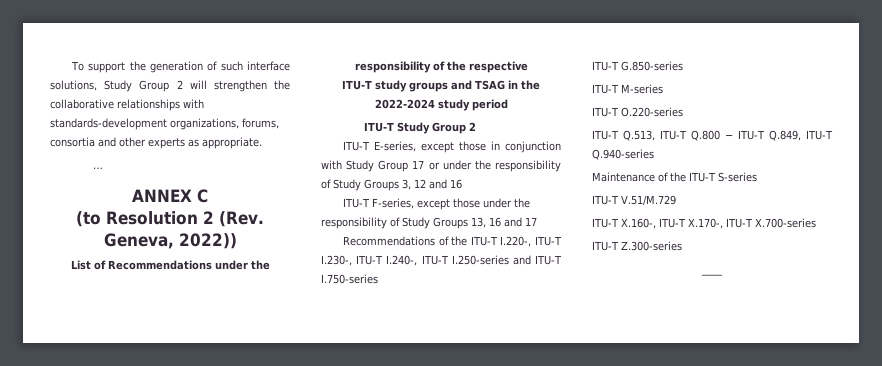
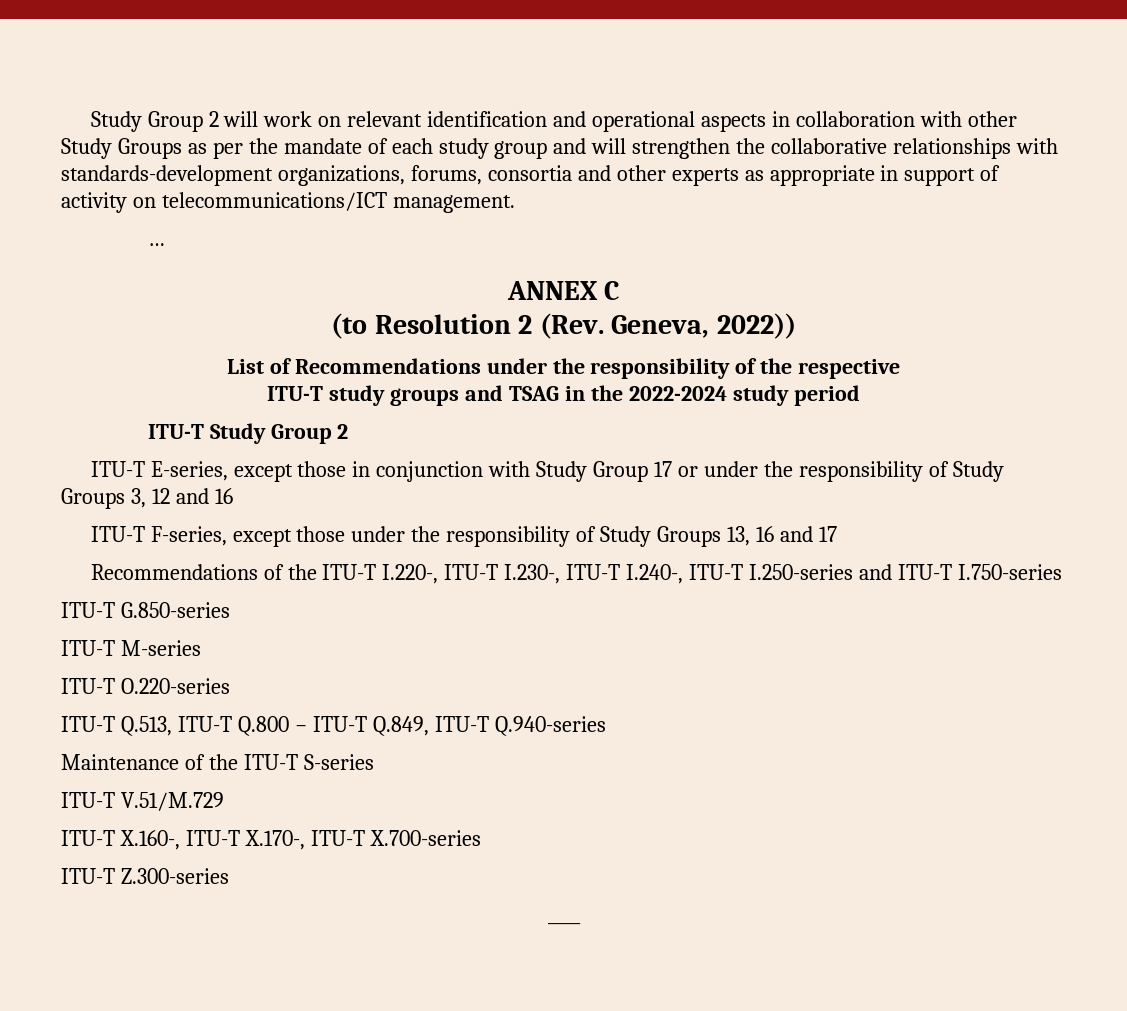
- To support the generation of such interface solutions, Study Group 2 will strengthen the collaborative relationships with standards-development organizations, forums, consortia and other experts as appropriate.
+ Study Group 2 will work on relevant identification and operational aspects in collaboration with other Study Groups as per the mandate of each study group and will strengthen the collaborative relationships with standards-development organizations, forums, consortia and other experts as appropriate in support of activity on telecommunications/ICT management.

